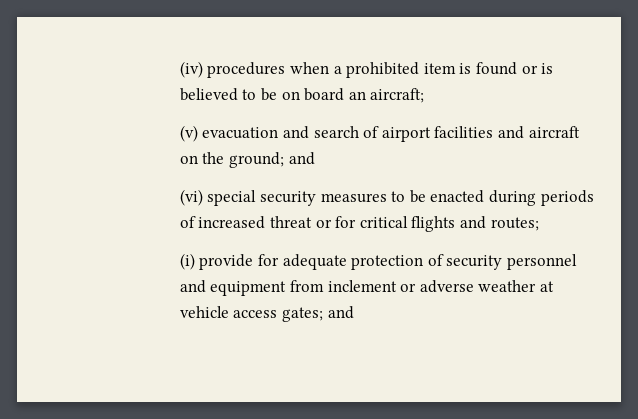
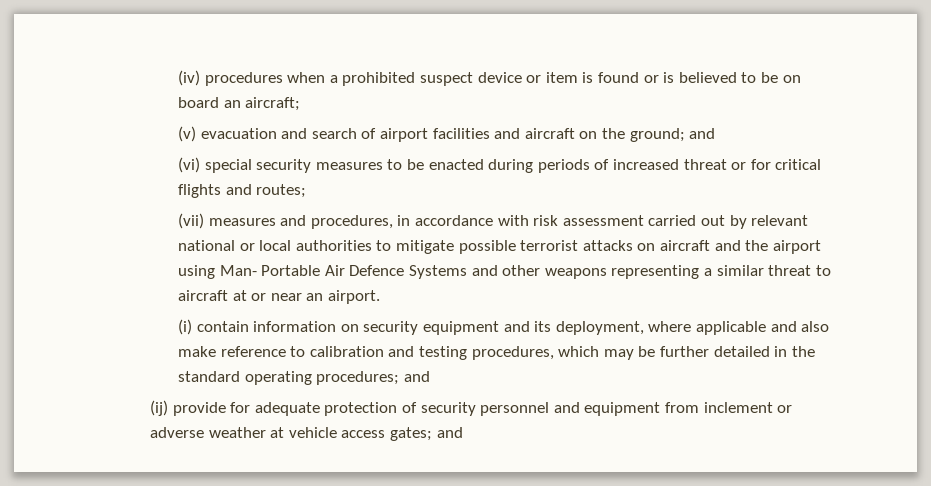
- (iv) procedures when a prohibited item is found or is believed to be on board an aircraft;
+ (iv) procedures when a prohibited suspect device or item is found or is believed to be on board an aircraft;
- (i) provide for adequate protection of security personnel and equipment from inclement or adverse weather at vehicle access gates; and
+ (vii) measures and procedures, in accordance with risk assessment carried out by relevant national or local authorities to mitigate possible terrorist attacks on aircraft and the airport using Man- Portable Air Defence Systems and other weapons representing a similar threat to aircraft at or near an airport.
+ (i) contain information on security equipment and its deployment, where applicable and also make reference to calibration and testing procedures, which may be further detailed in the standard operating procedures; and
+ (ij) provide for adequate protection of security personnel and equipment from inclement or adverse weather at vehicle access gates; and

